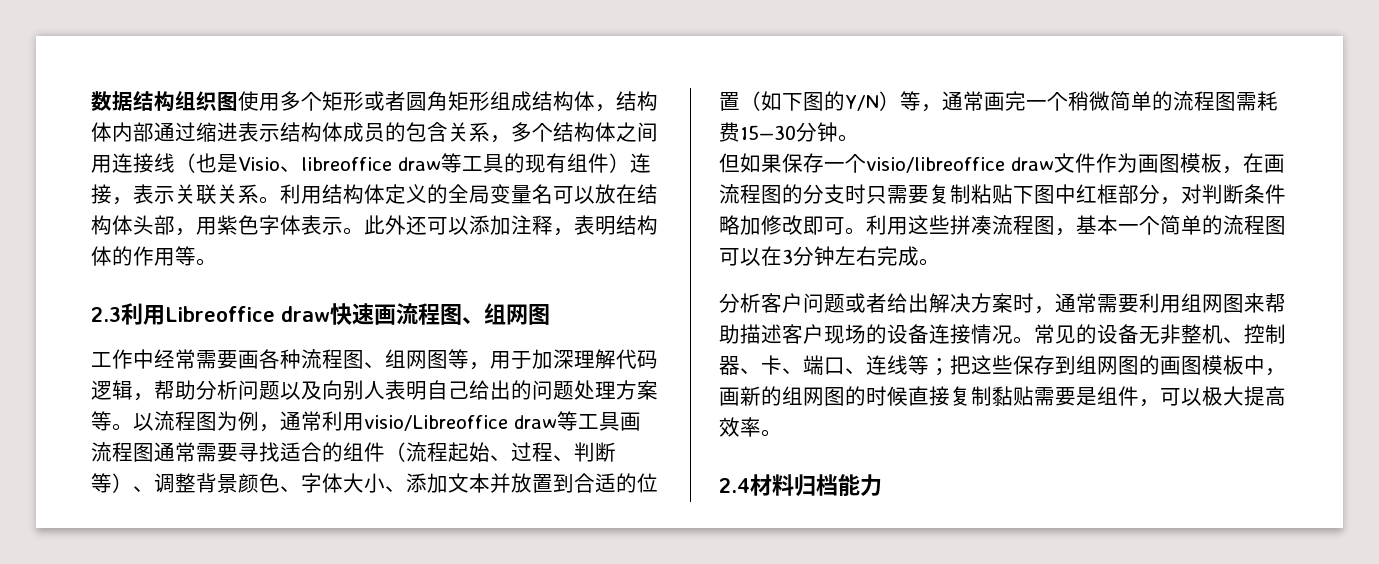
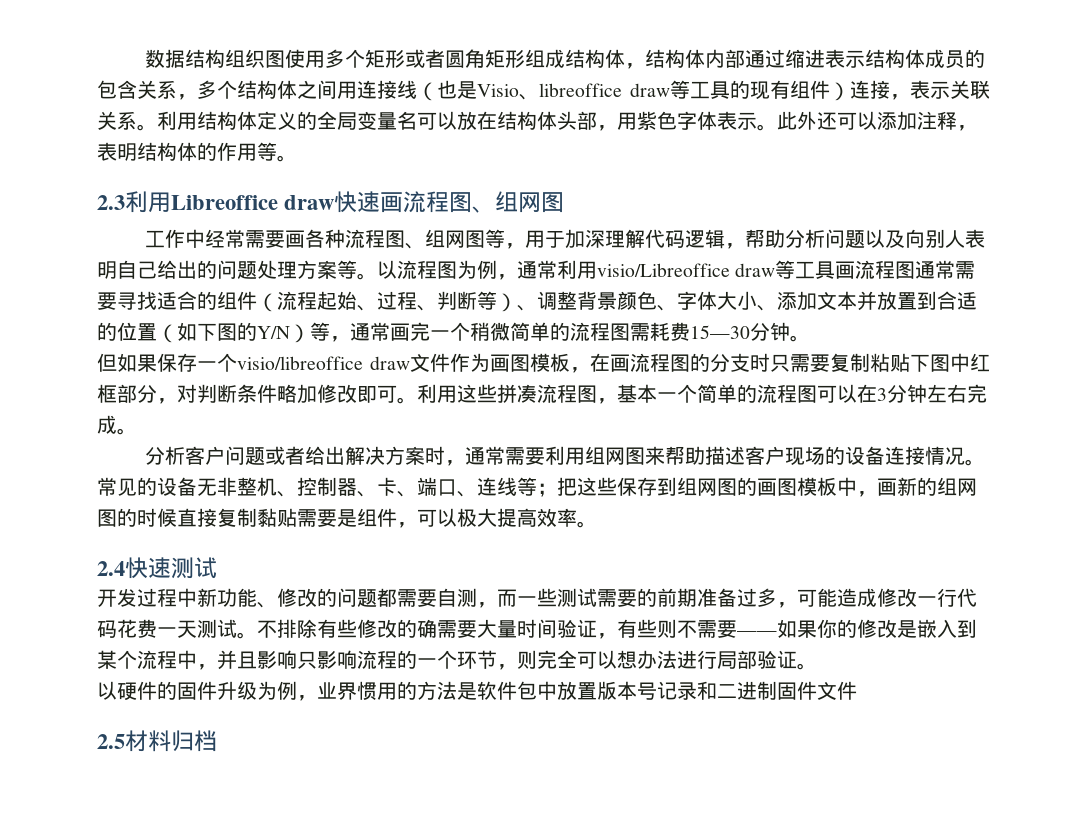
- 2.4材料归档能力
+ 2.4快速测试
+ 开发过程中新功能、修改的问题都需要自测，而一些测试需要的前期准备过多，可能造成修改一行代码花费一天测试。不排除有些修改的确需要大量时间验证，有些则不需要——如果你的修改是嵌入到某个流程中，并且影响只影响流程的一个环节，则完全可以想办法进行局部验证。
+ 以硬件的固件升级为例，业界惯用的方法是软件包中放置版本号记录和二进制固件文件
+ 2.5材料归档

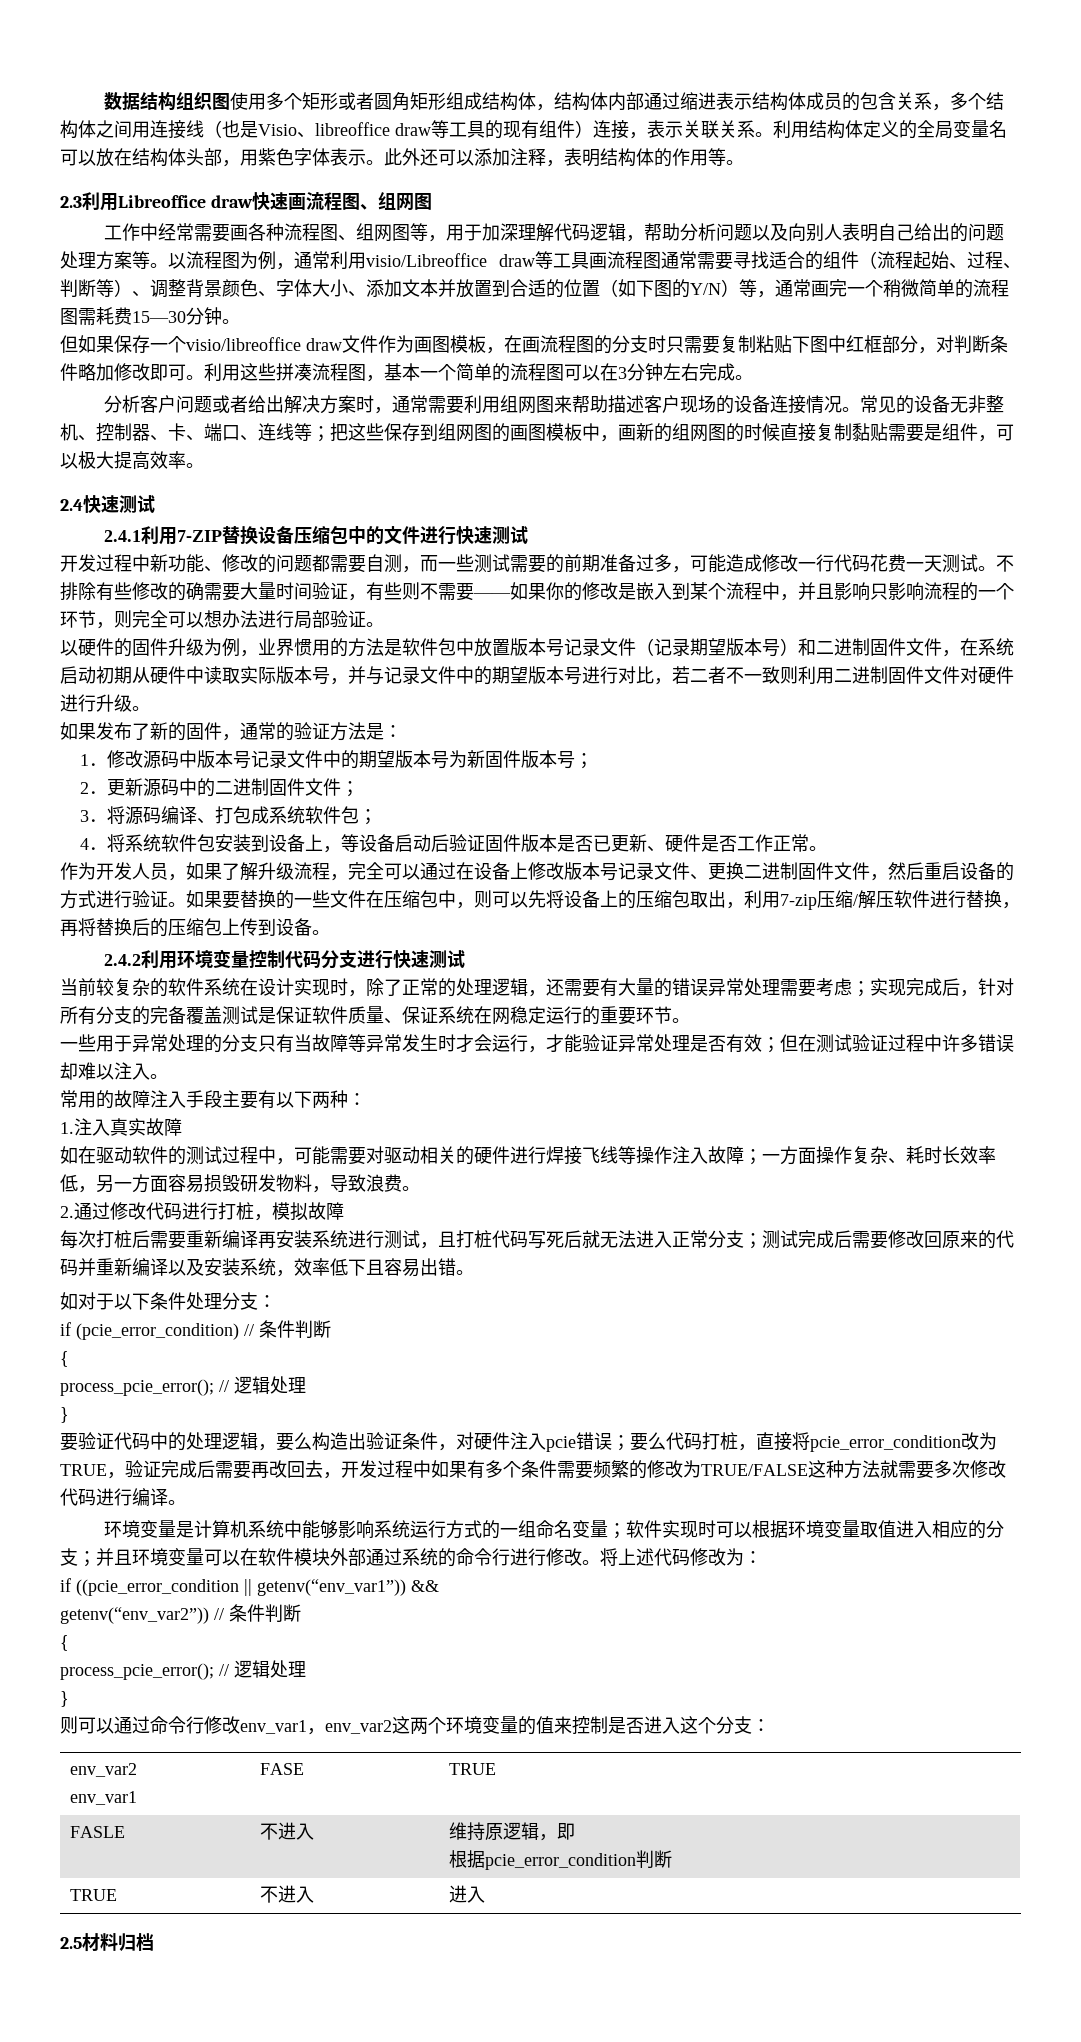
+ 2.4.1利用7-ZIP替换设备压缩包中的文件进行快速测试
- 以硬件的固件升级为例，业界惯用的方法是软件包中放置版本号记录和二进制固件文件
+ 以硬件的固件升级为例，业界惯用的方法是软件包中放置版本号记录文件（记录期望版本号）和二进制固件文件，在系统启动初期从硬件中读取实际版本号，并与记录文件中的期望版本号进行对比，若二者不一致则利用二进制固件文件对硬件进行升级。
+ 如果发布了新的固件，通常的验证方法是：
+ 1．修改源码中版本号记录文件中的期望版本号为新固件版本号；
+ 2．更新源码中的二进制固件文件；
+ 3．将源码编译、打包成系统软件包；
+ 4．将系统软件包安装到设备上，等设备启动后验证固件版本是否已更新、硬件是否工作正常。
+ 作为开发人员，如果了解升级流程，完全可以通过在设备上修改版本号记录文件、更换二进制固件文件，然后重启设备的方式进行验证。如果要替换的一些文件在压缩包中，则可以先将设备上的压缩包取出，利用7-zip压缩/解压软件进行替换，再将替换后的压缩包上传到设备。
+ 2.4.2利用环境变量控制代码分支进行快速测试
+ 当前较复杂的软件系统在设计实现时，除了正常的处理逻辑，还需要有大量的错误异常处理需要考虑；实现完成后，针对所有分支的完备覆盖测试是保证软件质量、保证系统在网稳定运行的重要环节。
+ 一些用于异常处理的分支只有当故障等异常发生时才会运行，才能验证异常处理是否有效；但在测试验证过程中许多错误却难以注入。
+ 常用的故障注入手段主要有以下两种：
+ 1.注入真实故障
+ 如在驱动软件的测试过程中，可能需要对驱动相关的硬件进行焊接飞线等操作注入故障；一方面操作复杂、耗时长效率低，另一方面容易损毁研发物料，导致浪费。
+ 2.通过修改代码进行打桩，模拟故障
+ 每次打桩后需要重新编译再安装系统进行测试，且打桩代码写死后就无法进入正常分支；测试完成后需要修改回原来的代码并重新编译以及安装系统，效率低下且容易出错。
+ 如对于以下条件处理分支：
+ if (pcie_error_condition) // 条件判断
+ {
+ process_pcie_error(); // 逻辑处理
+ }
+ 要验证代码中的处理逻辑，要么构造出验证条件，对硬件注入pcie错误；要么代码打桩，直接将pcie_error_condition改为TRUE，验证完成后需要再改回去，开发过程中如果有多个条件需要频繁的修改为TRUE/FALSE这种方法就需要多次修改代码进行编译。
+ 环境变量是计算机系统中能够影响系统运行方式的一组命名变量；软件实现时可以根据环境变量取值进入相应的分支；并且环境变量可以在软件模块外部通过系统的命令行进行修改。将上述代码修改为：
+ if ((pcie_error_condition || getenv(“env_var1”)) &&
+ getenv(“env_var2”)) // 条件判断
+ {
+ process_pcie_error(); // 逻辑处理
+ }
+ 则可以通过命令行修改env_var1，env_var2这两个环境变量的值来控制是否进入这个分支：
+ env_var2
+ env_var1 | FASE | TRUE
+ FASLE | 不进入 | 维持原逻辑，即
+ 根据pcie_error_condition判断
+ TRUE | 不进入 | 进入

